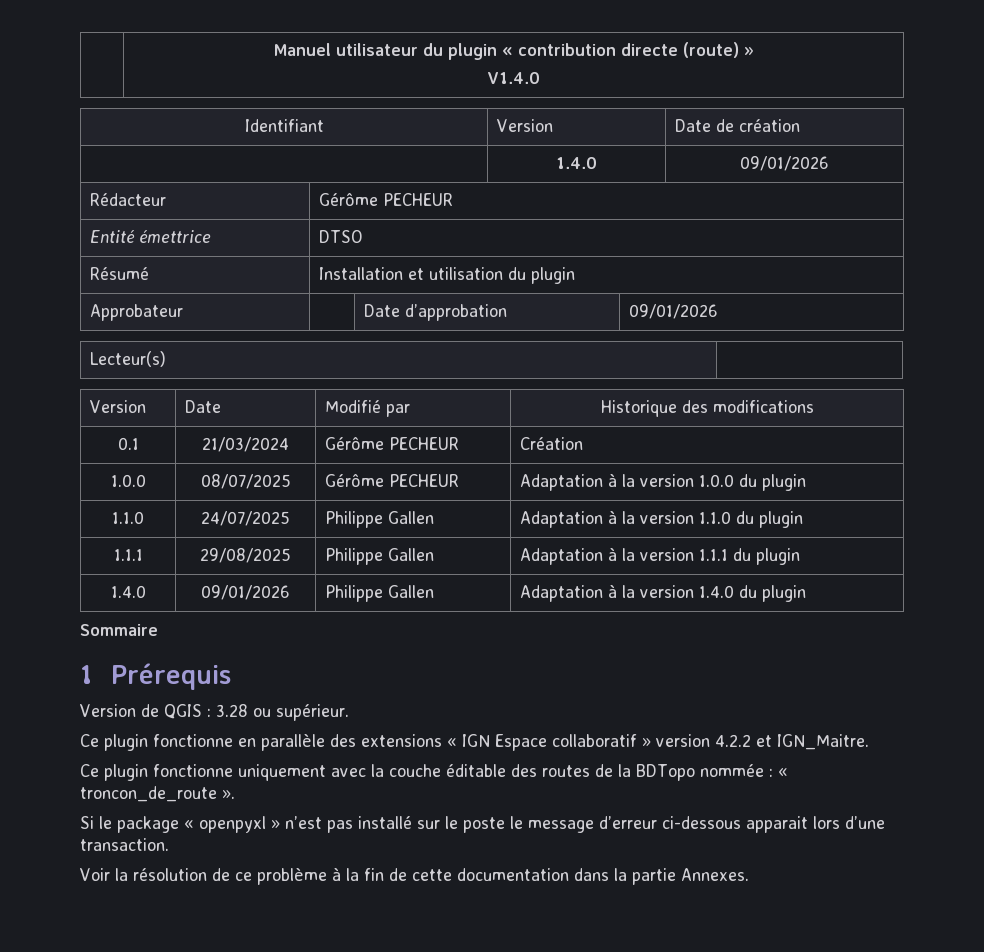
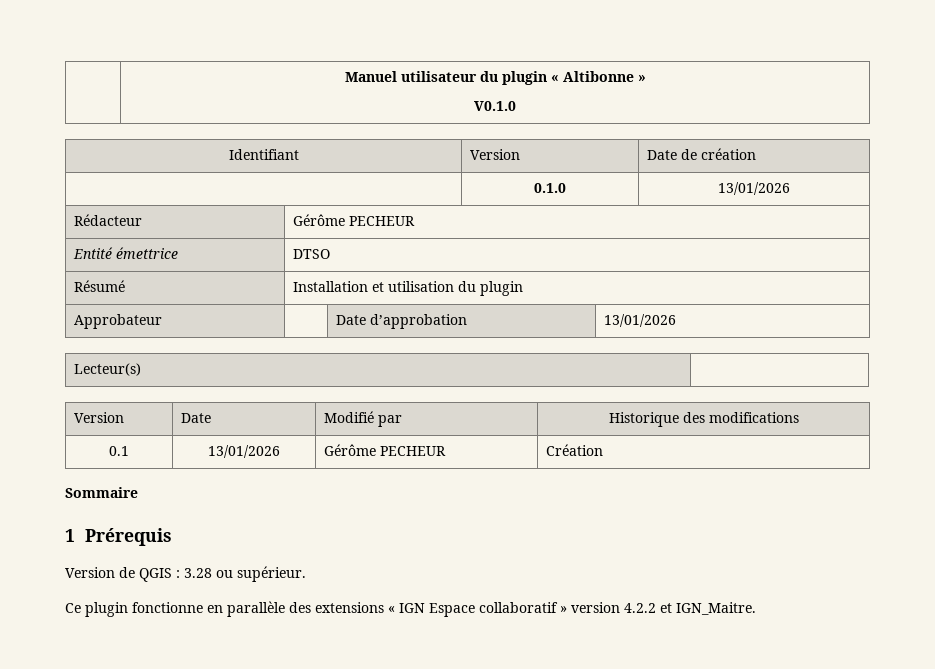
- | Manuel utilisateur du plugin « contribution directe (route) »
- V1.4.0
+ | Manuel utilisateur du plugin « Altibonne »
+ V0.1.0
- | 1.4.0 | 09/01/2026
+ | 0.1.0 | 13/01/2026
- Approbateur | | Date d’approbation | 09/01/2026
+ Approbateur | | Date d’approbation | 13/01/2026
- 0.1 | 21/03/2024 | Gérôme PECHEUR | Création
+ 0.1 | 13/01/2026 | Gérôme PECHEUR | Création
- 1.0.0 | 08/07/2025 | Gérôme PECHEUR | Adaptation à la version 1.0.0 du plugin
- 1.1.0 | 24/07/2025 | Philippe Gallen | Adaptation à la version 1.1.0 du plugin
- 1.1.1 | 29/08/2025 | Philippe Gallen | Adaptation à la version 1.1.1 du plugin
- 1.4.0 | 09/01/2026 | Philippe Gallen | Adaptation à la version 1.4.0 du plugin
- Ce plugin fonctionne uniquement avec la couche éditable des routes de la BDTopo nommée : « troncon_de_route ».
- Si le package « openpyxl » n’est pas installé sur le poste le message d’erreur ci-dessous apparait lors d’une transaction.
- Voir la résolution de ce problème à la fin de cette documentation dans la partie Annexes.

